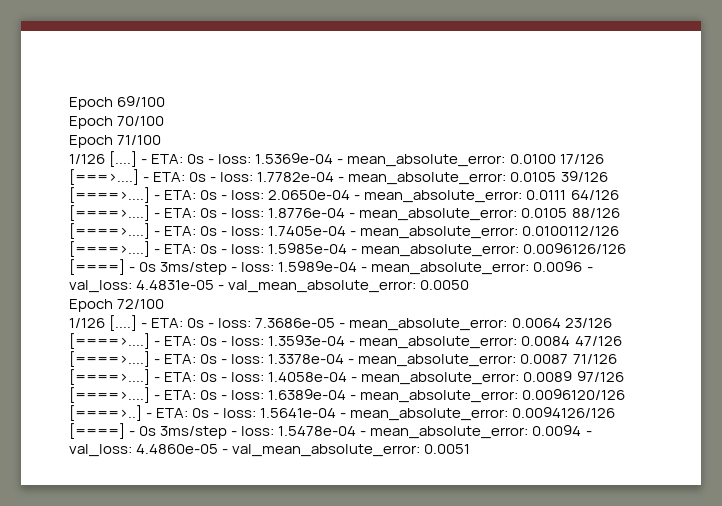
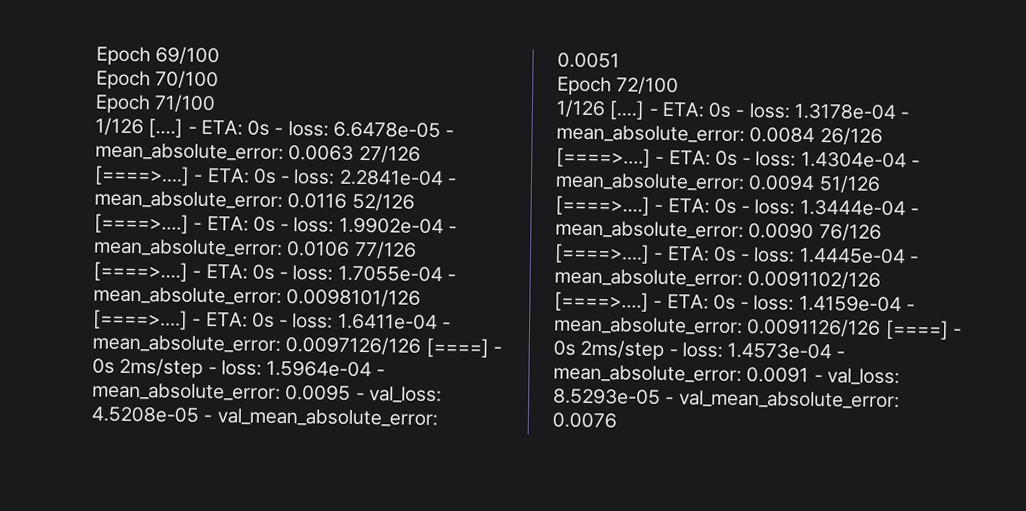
- - ETA: 0s - loss: 1.5369e-04 - mean_absolute_error: 0.0100 17/126 [===>....] - ETA: 0s - loss: 1.7782e-04 - mean_absolute_error: 0.0105 39/126 [====>....] - ETA: 0s - loss: 2.0650e-04 - mean_absolute_error: 0.0111 64/126 [====>....] - ETA: 0s - loss: 1.8776e-04 - mean_absolute_error: 0.0105 88/126 [====>....] - ETA: 0s - loss: 1.7405e-04 - mean_absolute_error: 0.0100112/126 [====>....] - ETA: 0s - loss: 1.5985e-04 - mean_absolute_error: 0.0096126/126 [====] - 0s 3ms/step - loss: 1.5989e-04 - mean_absolute_error: 0.0096 - val_loss: 4.4831e-05 - val_mean_absolute_error: 0.0050
+ - ETA: 0s - loss: 6.6478e-05 - mean_absolute_error: 0.0063 27/126 [====>....] - ETA: 0s - loss: 2.2841e-04 - mean_absolute_error: 0.0116 52/126 [====>....] - ETA: 0s - loss: 1.9902e-04 - mean_absolute_error: 0.0106 77/126 [====>....] - ETA: 0s - loss: 1.7055e-04 - mean_absolute_error: 0.0098101/126 [====>....] - ETA: 0s - loss: 1.6411e-04 - mean_absolute_error: 0.0097126/126 [====] - 0s 2ms/step - loss: 1.5964e-04 - mean_absolute_error: 0.0095 - val_loss: 4.5208e-05 - val_mean_absolute_error: 0.0051
- - ETA: 0s - loss: 7.3686e-05 - mean_absolute_error: 0.0064 23/126 [====>....] - ETA: 0s - loss: 1.3593e-04 - mean_absolute_error: 0.0084 47/126 [====>....] - ETA: 0s - loss: 1.3378e-04 - mean_absolute_error: 0.0087 71/126 [====>....] - ETA: 0s - loss: 1.4058e-04 - mean_absolute_error: 0.0089 97/126 [====>....] - ETA: 0s - loss: 1.6389e-04 - mean_absolute_error: 0.0096120/126 [====>..] - ETA: 0s - loss: 1.5641e-04 - mean_absolute_error: 0.0094126/126 [====] - 0s 3ms/step - loss: 1.5478e-04 - mean_absolute_error: 0.0094 - val_loss: 4.4860e-05 - val_mean_absolute_error: 0.0051
+ - ETA: 0s - loss: 1.3178e-04 - mean_absolute_error: 0.0084 26/126 [====>....] - ETA: 0s - loss: 1.4304e-04 - mean_absolute_error: 0.0094 51/126 [====>....] - ETA: 0s - loss: 1.3444e-04 - mean_absolute_error: 0.0090 76/126 [====>....] - ETA: 0s - loss: 1.4445e-04 - mean_absolute_error: 0.0091102/126 [====>....] - ETA: 0s - loss: 1.4159e-04 - mean_absolute_error: 0.0091126/126 [====] - 0s 2ms/step - loss: 1.4573e-04 - mean_absolute_error: 0.0091 - val_loss: 8.5293e-05 - val_mean_absolute_error: 0.0076

